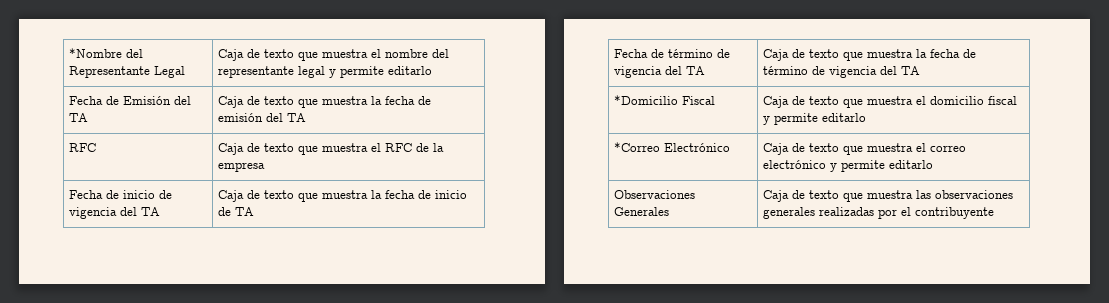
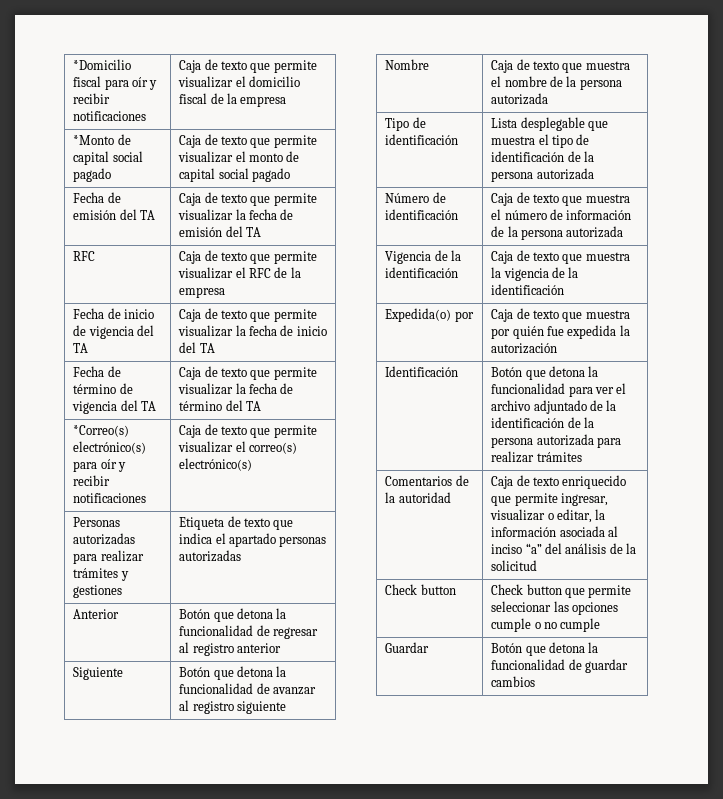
- *Nombre del Representante Legal | Caja de texto que muestra el nombre del representante legal y permite editarlo
- Fecha de Emisión del TA | Caja de texto que muestra la fecha de emisión del TA
+ *Domicilio fiscal para oír y recibir notificaciones | Caja de texto que permite visualizar el domicilio fiscal de la empresa
+ *Monto de capital social pagado | Caja de texto que permite visualizar el monto de capital social pagado
+ Fecha de emisión del TA | Caja de texto que permite visualizar la fecha de emisión del TA
- RFC | Caja de texto que muestra el RFC de la empresa
+ RFC | Caja de texto que permite visualizar el RFC de la empresa
- Fecha de inicio de vigencia del TA | Caja de texto que muestra la fecha de inicio de TA
+ Fecha de inicio de vigencia del TA | Caja de texto que permite visualizar la fecha de inicio del TA
- Fecha de término de vigencia del TA | Caja de texto que muestra la fecha de término de vigencia del TA
- *Domicilio Fiscal | Caja de texto que muestra el domicilio fiscal y permite editarlo
- *Correo Electrónico | Caja de texto que muestra el correo electrónico y permite editarlo
- Observaciones Generales | Caja de texto que muestra las observaciones generales realizadas por el contribuyente
+ Fecha de término de vigencia del TA | Caja de texto que permite visualizar la fecha de término del TA
+ *Correo(s) electrónico(s) para oír y recibir notificaciones | Caja de texto que permite visualizar el correo(s) electrónico(s)
+ Personas autorizadas para realizar trámites y gestiones | Etiqueta de texto que indica el apartado personas autorizadas
+ Anterior | Botón que detona la funcionalidad de regresar al registro anterior
+ Siguiente | Botón que detona la funcionalidad de avanzar al registro siguiente
+ Nombre | Caja de texto que muestra el nombre de la persona autorizada
+ Tipo de identificación | Lista desplegable que muestra el tipo de identificación de la persona autorizada
+ Número de identificación | Caja de texto que muestra el número de información de la persona autorizada
+ Vigencia de la identificación | Caja de texto que muestra la vigencia de la identificación
+ Expedida(o) por | Caja de texto que muestra por quién fue expedida la autorización
+ Identificación | Botón que detona la funcionalidad para ver el archivo adjuntado de la identificación de la persona autorizada para realizar trámites
+ Comentarios de la autoridad | Caja de texto enriquecido que permite ingresar, visualizar o editar, la información asociada al inciso “a” del análisis de la solicitud
+ Check button | Check button que permite seleccionar las opciones cumple o no cumple
+ Guardar | Botón que detona la funcionalidad de guardar cambios

